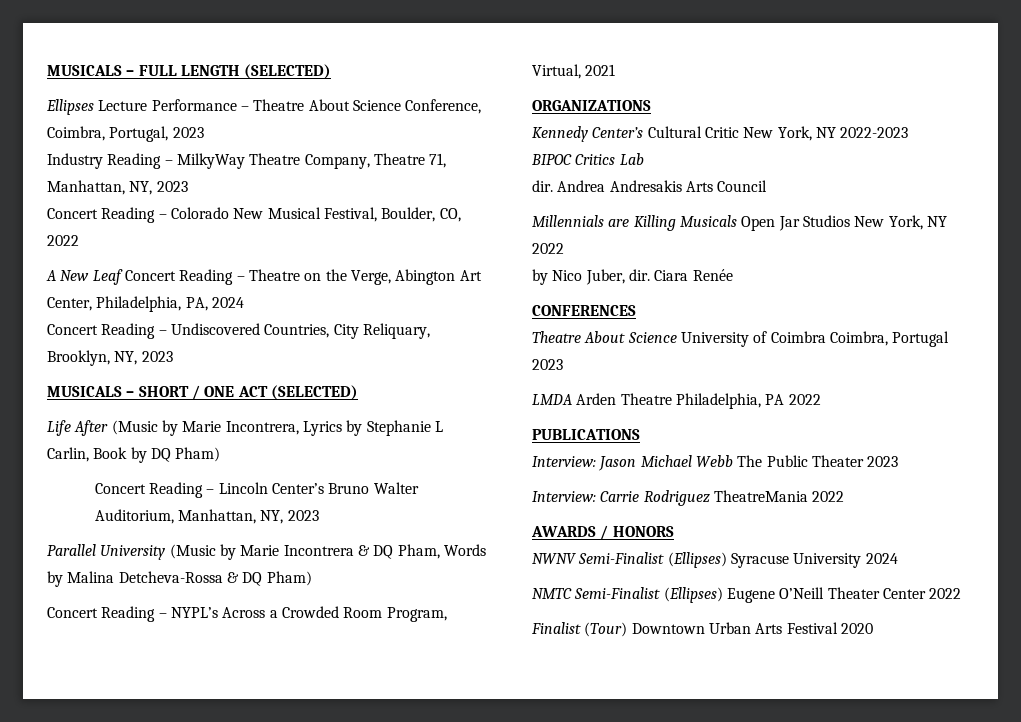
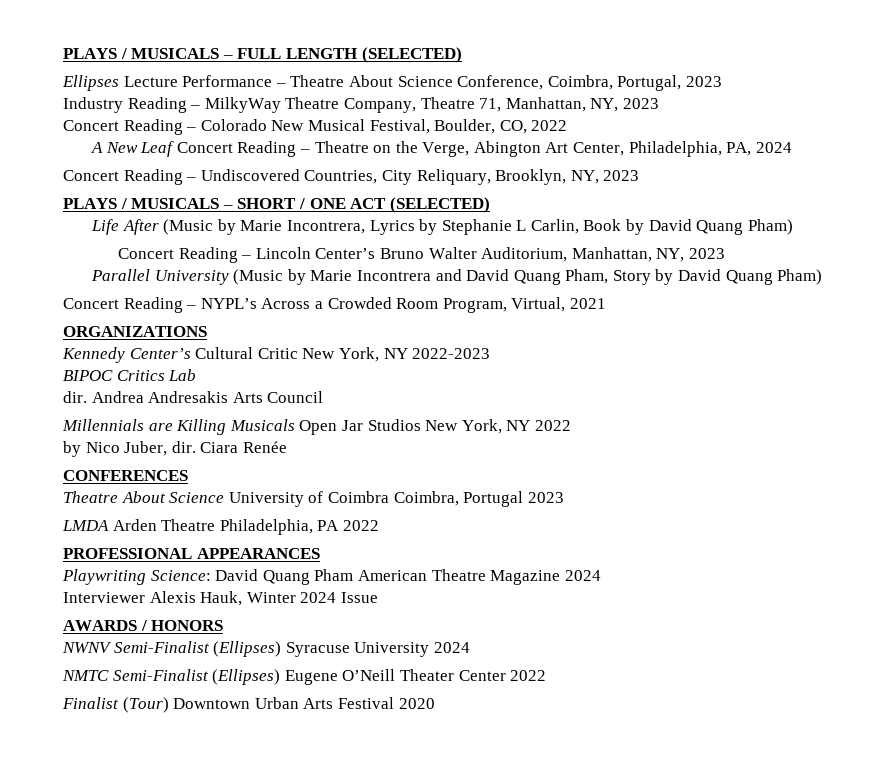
- MUSICALS – FULL LENGTH (SELECTED)
+ PLAYS / MUSICALS – FULL LENGTH (SELECTED)
- MUSICALS – SHORT / ONE ACT (SELECTED)
+ PLAYS / MUSICALS – SHORT / ONE ACT (SELECTED)
- Life After (Music by Marie Incontrera, Lyrics by Stephanie L Carlin, Book by DQ Pham)
+ Life After (Music by Marie Incontrera, Lyrics by Stephanie L Carlin, Book by David Quang Pham)
- Parallel University (Music by Marie Incontrera & DQ Pham, Words by Malina Detcheva-Rossa & DQ Pham)
+ Parallel University (Music by Marie Incontrera and David Quang Pham, Story by David Quang Pham)
- PUBLICATIONS
- Interview: Jason Michael Webb The Public Theater 2023
- Interview: Carrie Rodriguez TheatreMania 2022
+ PROFESSIONAL APPEARANCES
+ Playwriting Science: David Quang Pham American Theatre Magazine 2024
+ Interviewer Alexis Hauk, Winter 2024 Issue

